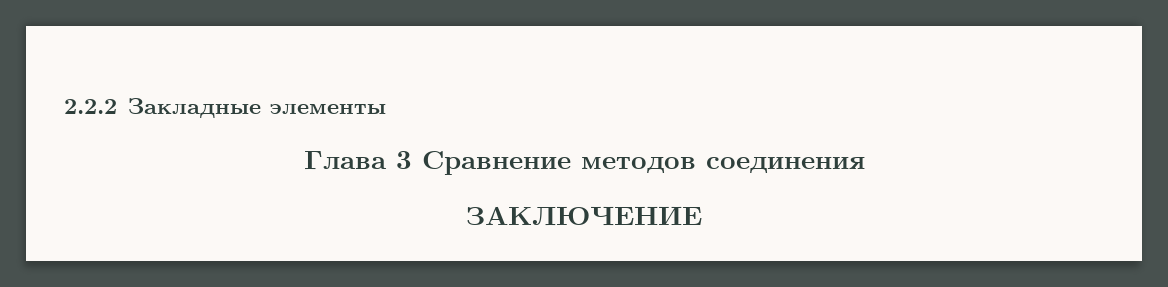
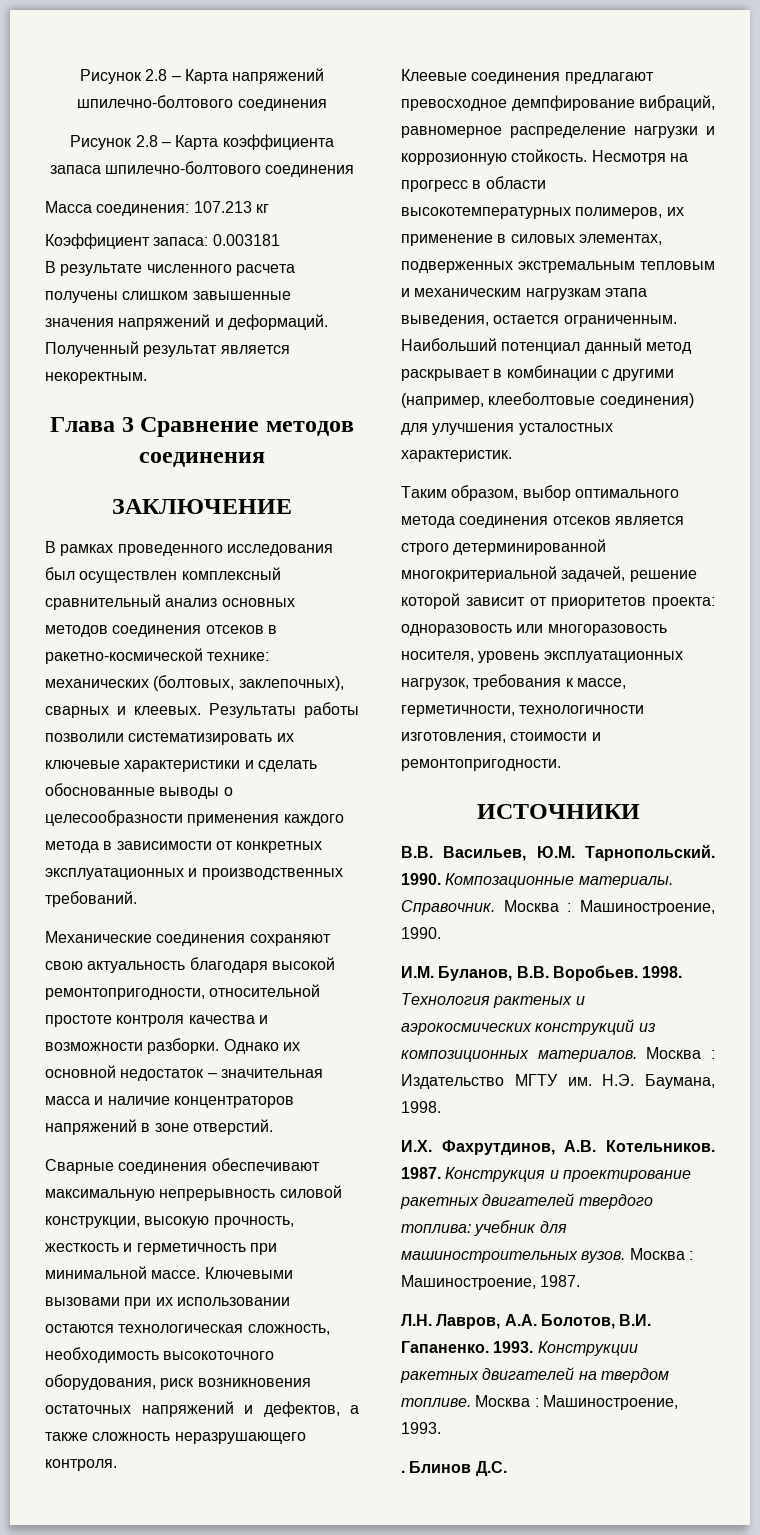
- 2.2.2 Закладные элементы
+ Рисунок 2.8 – Карта напряжений шпилечно-болтового соединения
+ Рисунок 2.8 – Карта коэффициента запаса шпилечно-болтового соединения
+ Масса соединения: 107.213 кг
+ Коэффициент запаса: 0.003181
+ В результате численного расчета получены слишком завышенные значения напряжений и деформаций. Полученный результат является некоректным.
+ В рамках проведенного исследования был осуществлен комплексный сравнительный анализ основных методов соединения отсеков в ракетно-космической технике: механических (болтовых, заклепочных), сварных и клеевых. Результаты работы позволили систематизировать их ключевые характеристики и сделать обоснованные выводы о целесообразности применения каждого метода в зависимости от конкретных эксплуатационных и производственных требований.
+ Механические соединения сохраняют свою актуальность благодаря высокой ремонтопригодности, относительной простоте контроля качества и возможности разборки. Однако их основной недостаток – значительная масса и наличие концентраторов напряжений в зоне отверстий.
+ Сварные соединения обеспечивают максимальную непрерывность силовой конструкции, высокую прочность, жесткость и герметичность при минимальной массе. Ключевыми вызовами при их использовании остаются технологическая сложность, необходимость высокоточного оборудования, риск возникновения остаточных напряжений и дефектов, а также сложность неразрушающего контроля.
+ Клеевые соединения предлагают превосходное демпфирование вибраций, равномерное распределение нагрузки и коррозионную стойкость. Несмотря на прогресс в области высокотемпературных полимеров, их применение в силовых элементах, подверженных экстремальным тепловым и механическим нагрузкам этапа выведения, остается ограниченным. Наибольший потенциал данный метод раскрывает в комбинации с другими (например, клееболтовые соединения) для улучшения усталостных характеристик.
+ Таким образом, выбор оптимального метода соединения отсеков является строго детерминированной многокритериальной задачей, решение которой зависит от приоритетов проекта: одноразовость или многоразовость носителя, уровень эксплуатационных нагрузок, требования к массе, герметичности, технологичности изготовления, стоимости и ремонтопригодности.
+ ИСТОЧНИКИ
+ В.В. Васильев, Ю.М. Тарнопольский. 1990. Композационные материалы. Справочник. Москва : Машиностроение, 1990.
+ И.М. Буланов, В.В. Воробьев. 1998. Технология рактеных и аэрокосмических конструкций из композиционных материалов. Москва : Издательство МГТУ им. Н.Э. Баумана, 1998.
+ И.Х. Фахрутдинов, А.В. Котельников. 1987. Конструкция и проектирование ракетных двигателей твердого топлива: учебник для машиностроительных вузов. Москва : Машиностроение, 1987.
+ Л.Н. Лавров, А.А. Болотов, В.И. Гапаненко. 1993. Конструкции ракетных двигателей на твердом топливе. Москва : Машиностроение, 1993.
+ . Блинов Д.С.

